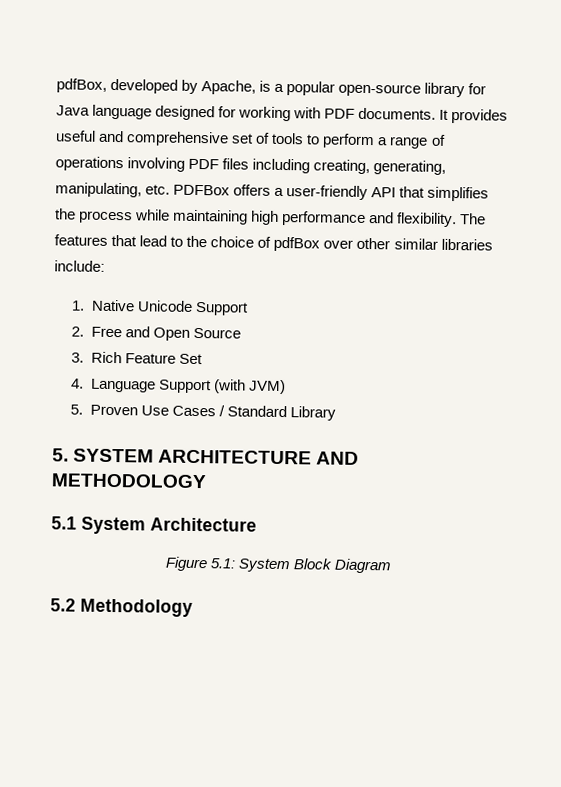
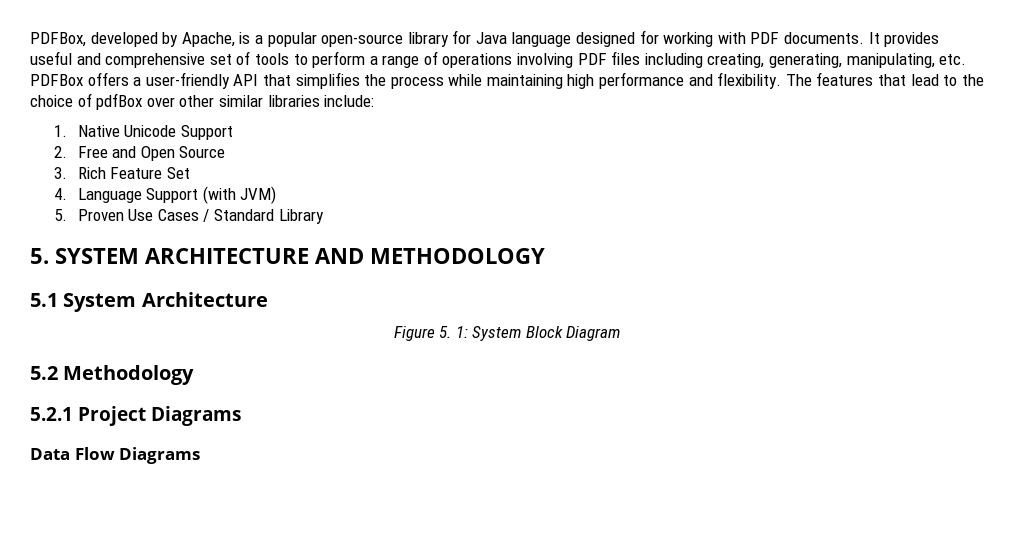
- pdfBox, developed by Apache, is a popular open-source library for Java language designed for working with PDF documents.
+ PDFBox, developed by Apache, is a popular open-source library for Java language designed for working with PDF documents.
- Figure 5.1: System Block Diagram
+ Figure 5. 1: System Block Diagram
+ 5.2.1 Project Diagrams
+ Data Flow Diagrams

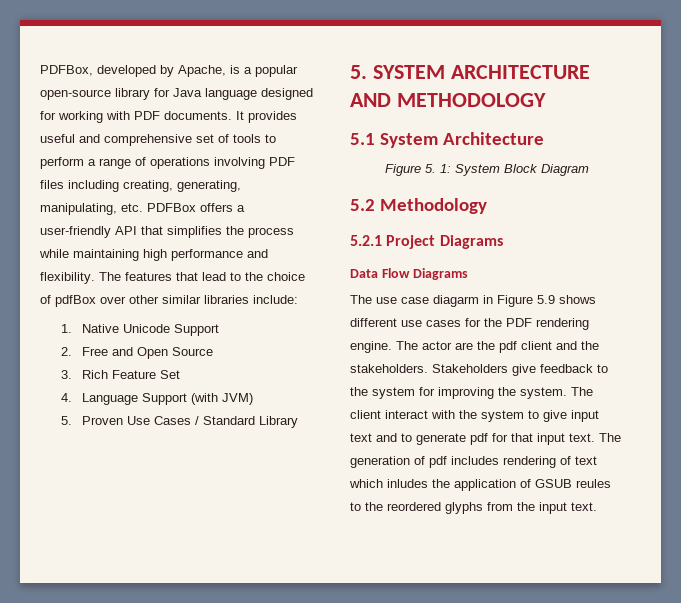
+ The use case diagarm in Figure 5.9 shows different use cases for the PDF rendering engine. The actor are the pdf client and the stakeholders. Stakeholders give feedback to the system for improving the system. The client interact with the system to give input text and to generate pdf for that input text. The generation of pdf includes rendering of text which inludes the application of GSUB reules to the reordered glyphs from the input text.

